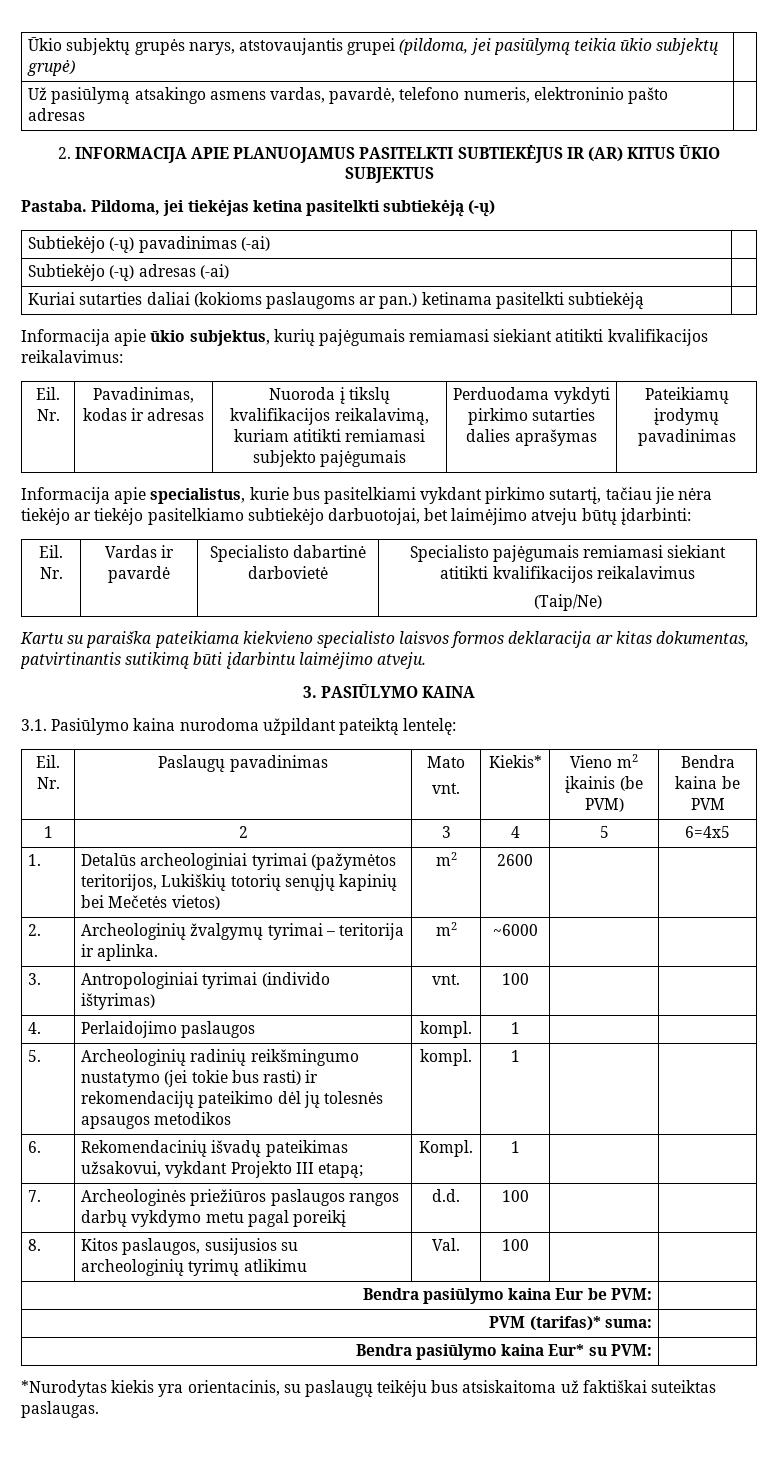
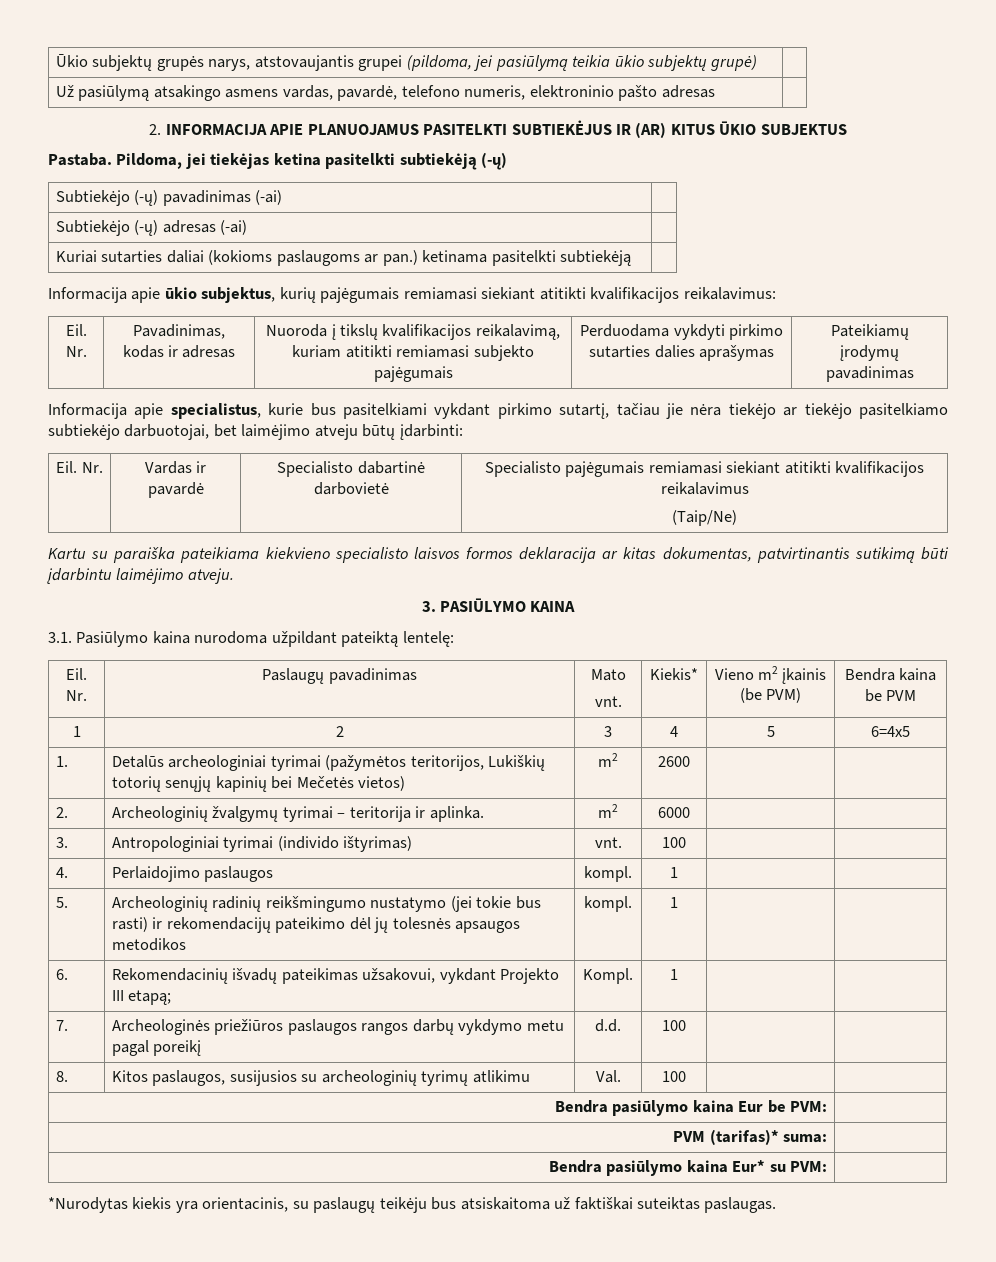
- 2. | Archeologinių žvalgymų tyrimai – teritorija ir aplinka. | m2 | ~6000 | |
+ 2. | Archeologinių žvalgymų tyrimai – teritorija ir aplinka. | m2 | 6000 | |

